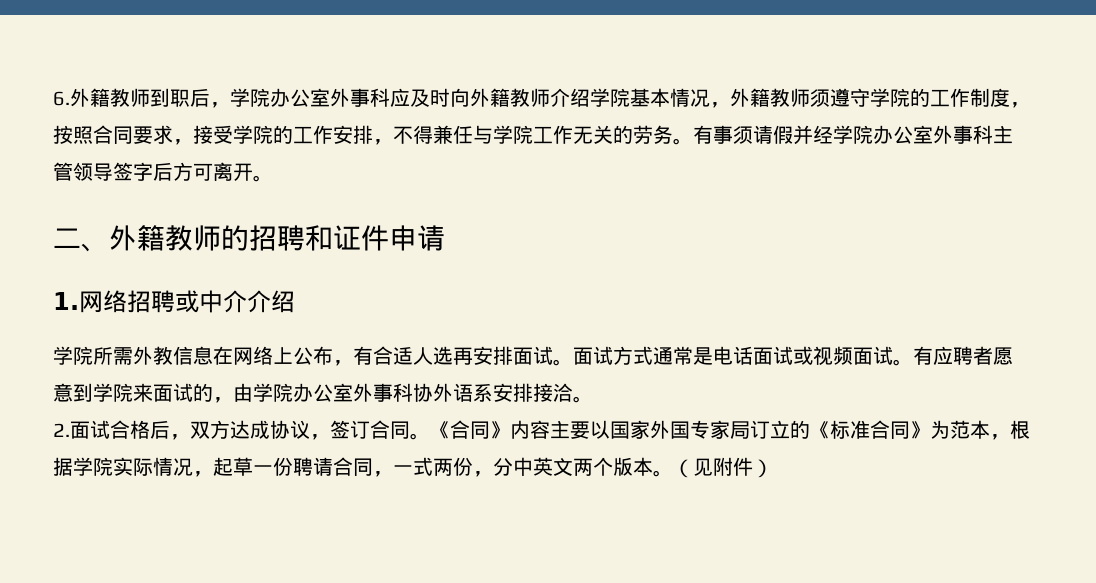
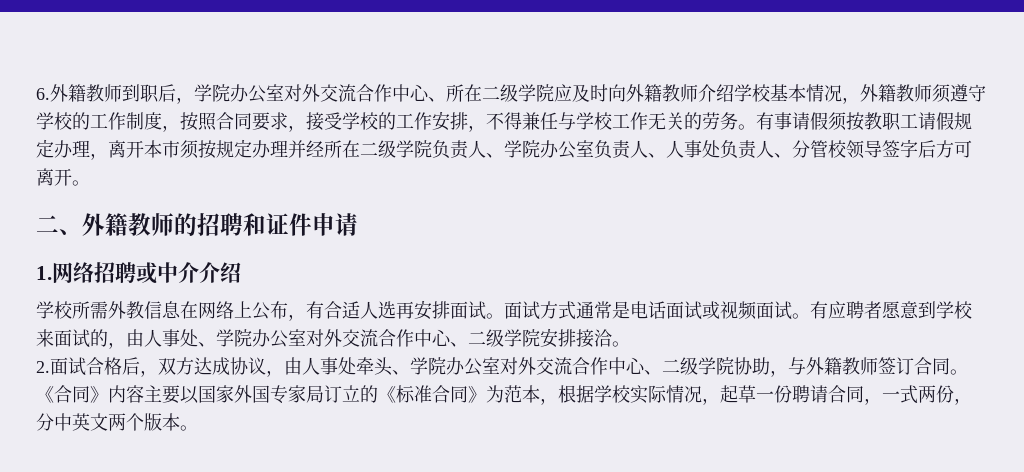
- 6.外籍教师到职后，学院办公室外事科应及时向外籍教师介绍学院基本情况，外籍教师须遵守学院的工作制度，按照合同要求，接受学院的工作安排，不得兼任与学院工作无关的劳务。
+ 6.外籍教师到职后，学院办公室对外交流合作中心、所在二级学院应及时向外籍教师介绍学校基本情况，外籍教师须遵守学校的工作制度，按照合同要求，接受学校的工作安排，不得兼任与学校工作无关的劳务。
- 有事须请假并经学院办公室外事科主管领导签字后方可离开。
+ 有事请假须按教职工请假规定办理，离开本市须按规定办理并经所在二级学院负责人、学院办公室负责人、人事处负责人、分管校领导签字后方可离开。
- 学院所需外教信息在网络上公布，有合适人选再安排面试。
+ 学校所需外教信息在网络上公布，有合适人选再安排面试。
- 有应聘者愿意到学院来面试的，由学院办公室外事科协外语系安排接洽。
+ 有应聘者愿意到学校来面试的，由人事处、学院办公室对外交流合作中心、二级学院安排接洽。
- 2.面试合格后，双方达成协议，签订合同。
+ 2.面试合格后，双方达成协议，由人事处牵头、学院办公室对外交流合作中心、二级学院协助，与外籍教师签订合同。
- 《合同》内容主要以国家外国专家局订立的《标准合同》为范本，根据学院实际情况，起草一份聘请合同，一式两份，分中英文两个版本。（见附件）
+ 《合同》内容主要以国家外国专家局订立的《标准合同》为范本，根据学校实际情况，起草一份聘请合同，一式两份，分中英文两个版本。

